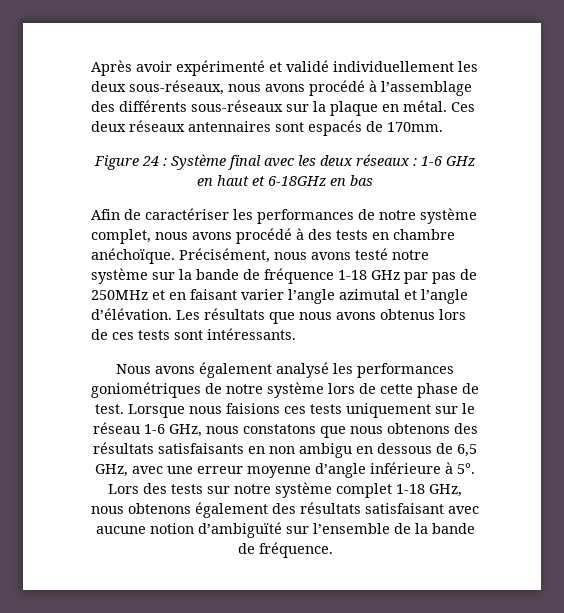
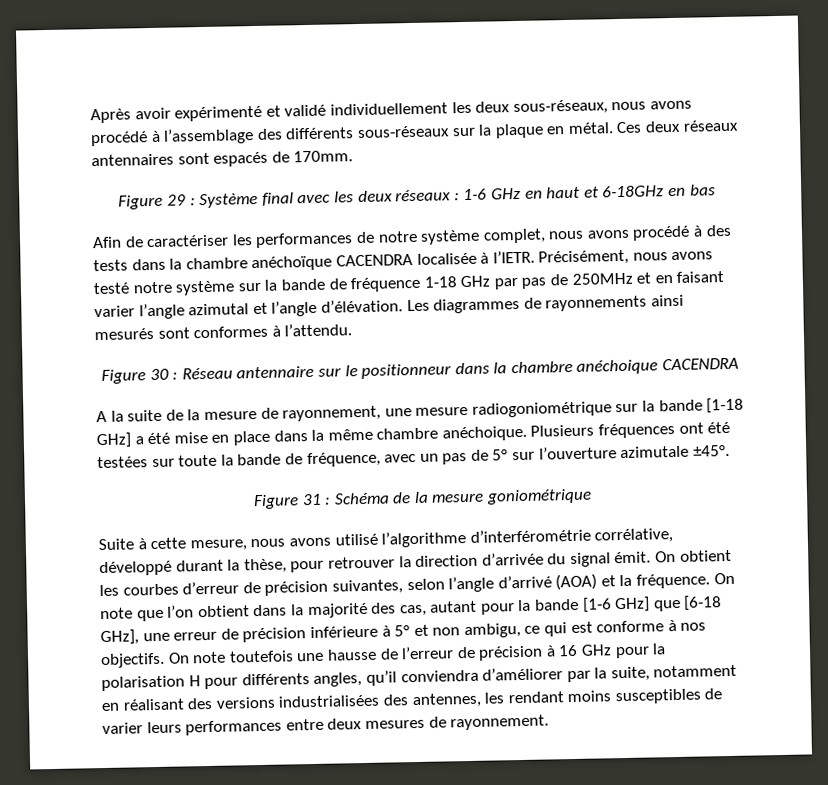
- Figure 24 : Système final avec les deux réseaux : 1-6 GHz en haut et 6-18GHz en bas
+ Figure 29 : Système final avec les deux réseaux : 1-6 GHz en haut et 6-18GHz en bas
- Afin de caractériser les performances de notre système complet, nous avons procédé à des tests en chambre anéchoïque.
+ Afin de caractériser les performances de notre système complet, nous avons procédé à des tests dans la chambre anéchoïque CACENDRA localisée à l’IETR.
- Les résultats que nous avons obtenus lors de ces tests sont intéressants.
- Nous avons également analysé les performances goniométriques de notre système lors de cette phase de test. Lorsque nous faisions ces tests uniquement sur le réseau 1-6 GHz, nous constatons que nous obtenons des résultats satisfaisants en non ambigu en dessous de 6,5 GHz, avec une erreur moyenne d’angle inférieure à 5°. Lors des tests sur notre système complet 1-18 GHz, nous obtenons également des résultats satisfaisant avec aucune notion d’ambiguïté sur l’ensemble de la bande de fréquence.
+ Les diagrammes de rayonnements ainsi mesurés sont conformes à l’attendu.
+ Figure 30 : Réseau antennaire sur le positionneur dans la chambre anéchoique CACENDRA
+ A la suite de la mesure de rayonnement, une mesure radiogoniométrique sur la bande [1-18 GHz] a été mise en place dans la même chambre anéchoique. Plusieurs fréquences ont été testées sur toute la bande de fréquence, avec un pas de 5° sur l’ouverture azimutale ±45°.
+ Figure 31 : Schéma de la mesure goniométrique
+ Suite à cette mesure, nous avons utilisé l’algorithme d’interférométrie corrélative, développé durant la thèse, pour retrouver la direction d’arrivée du signal émit. On obtient les courbes d’erreur de précision suivantes, selon l’angle d’arrivé (AOA) et la fréquence. On note que l’on obtient dans la majorité des cas, autant pour la bande [1-6 GHz] que [6-18 GHz], une erreur de précision inférieure à 5° et non ambigu, ce qui est conforme à nos objectifs. On note toutefois une hausse de l’erreur de précision à 16 GHz pour la polarisation H pour différents angles, qu’il conviendra d’améliorer par la suite, notamment en réalisant des versions industrialisées des antennes, les rendant moins susceptibles de varier leurs performances entre deux mesures de rayonnement.

